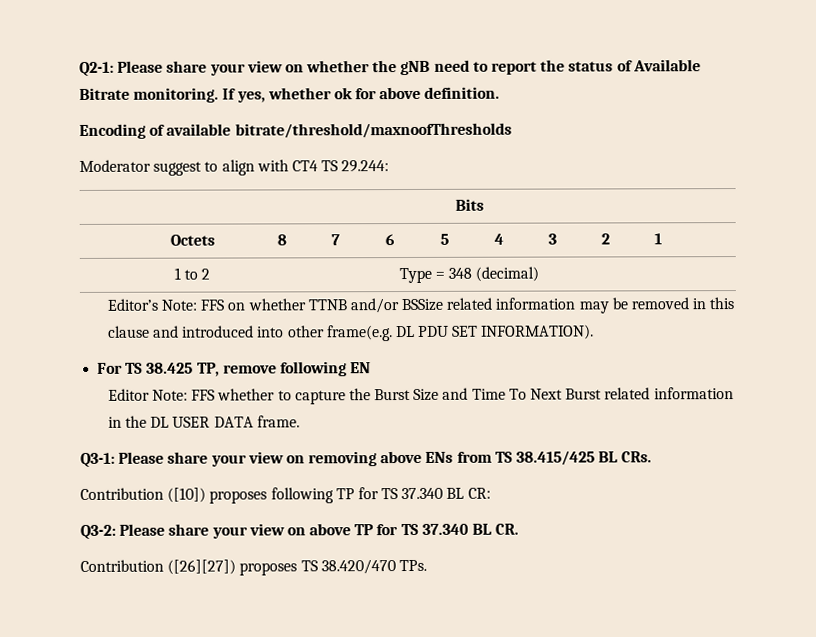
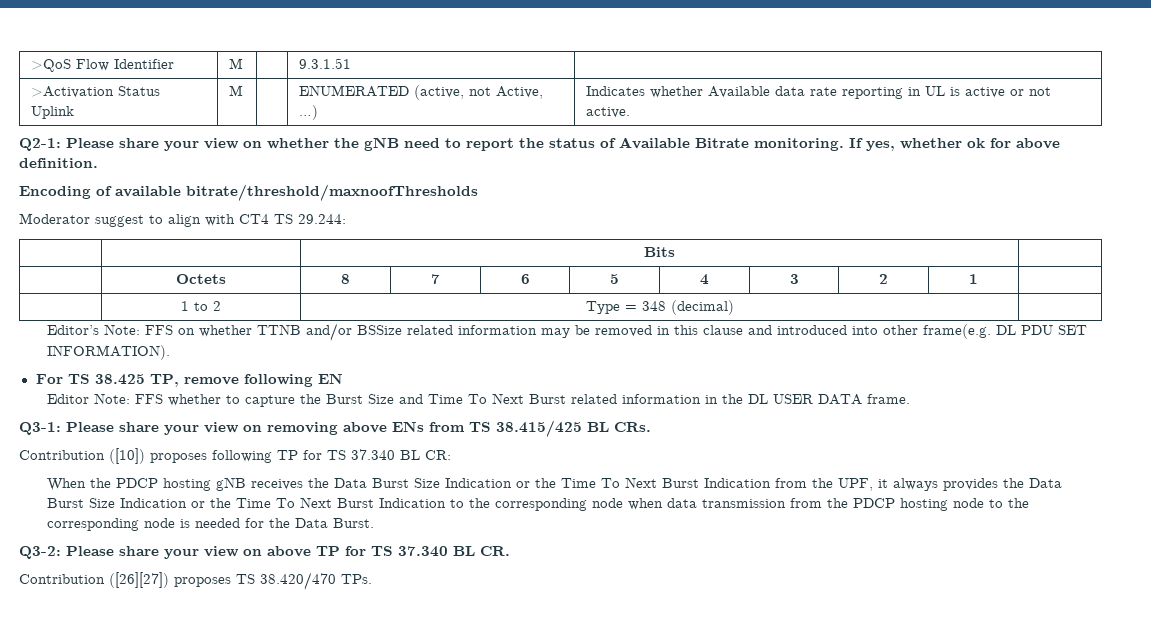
+ >QoS Flow Identifier | M | | 9.3.1.51 |
+ >Activation Status Uplink | M | | ENUMERATED (active, not Active, …) | Indicates whether Available data rate reporting in UL is active or not active.
+ When the PDCP hosting gNB receives the Data Burst Size Indication or the Time To Next Burst Indication from the UPF, it always provides the Data Burst Size Indication or the Time To Next Burst Indication to the corresponding node when data transmission from the PDCP hosting node to the corresponding node is needed for the Data Burst.

